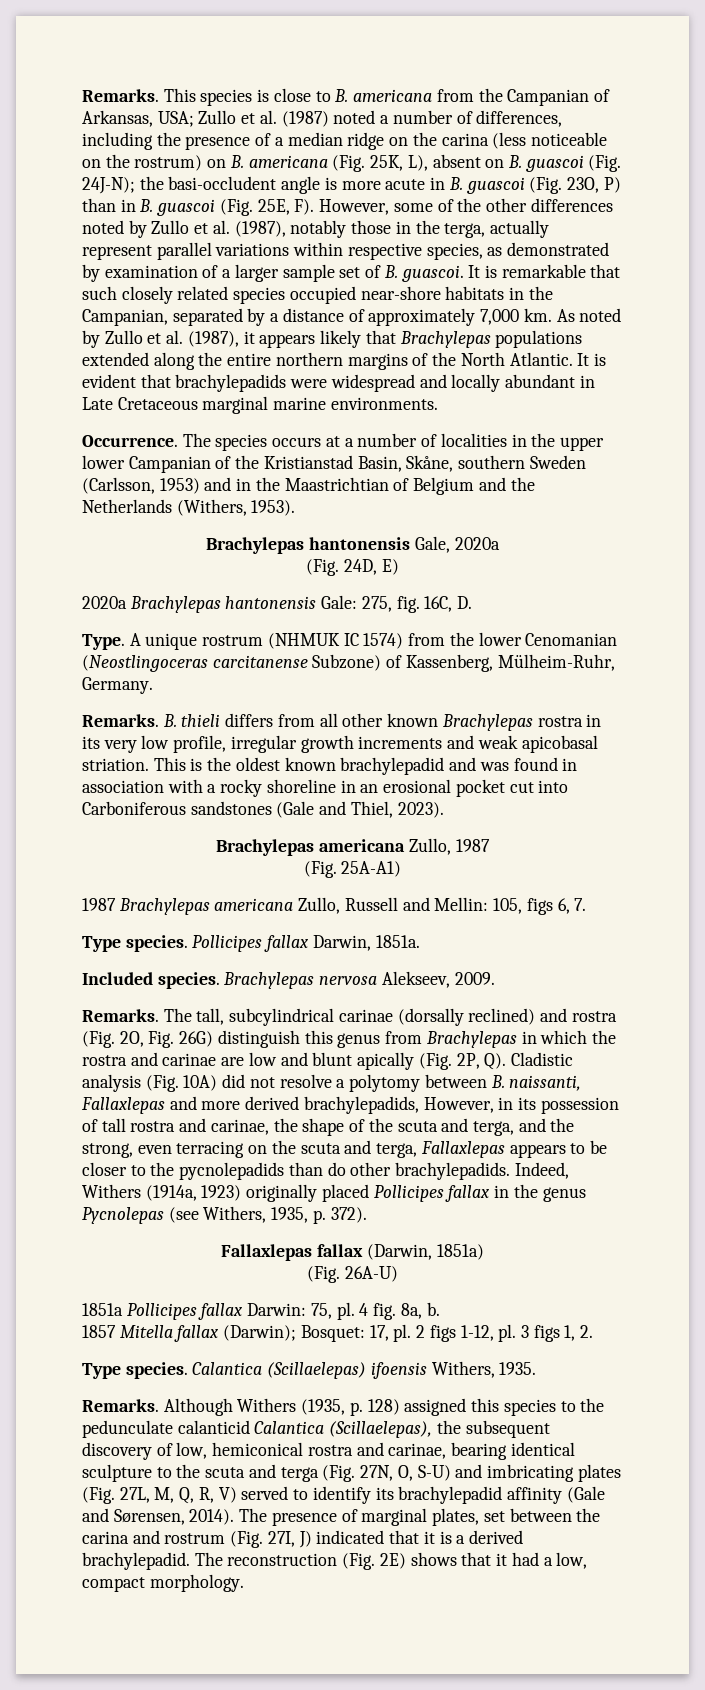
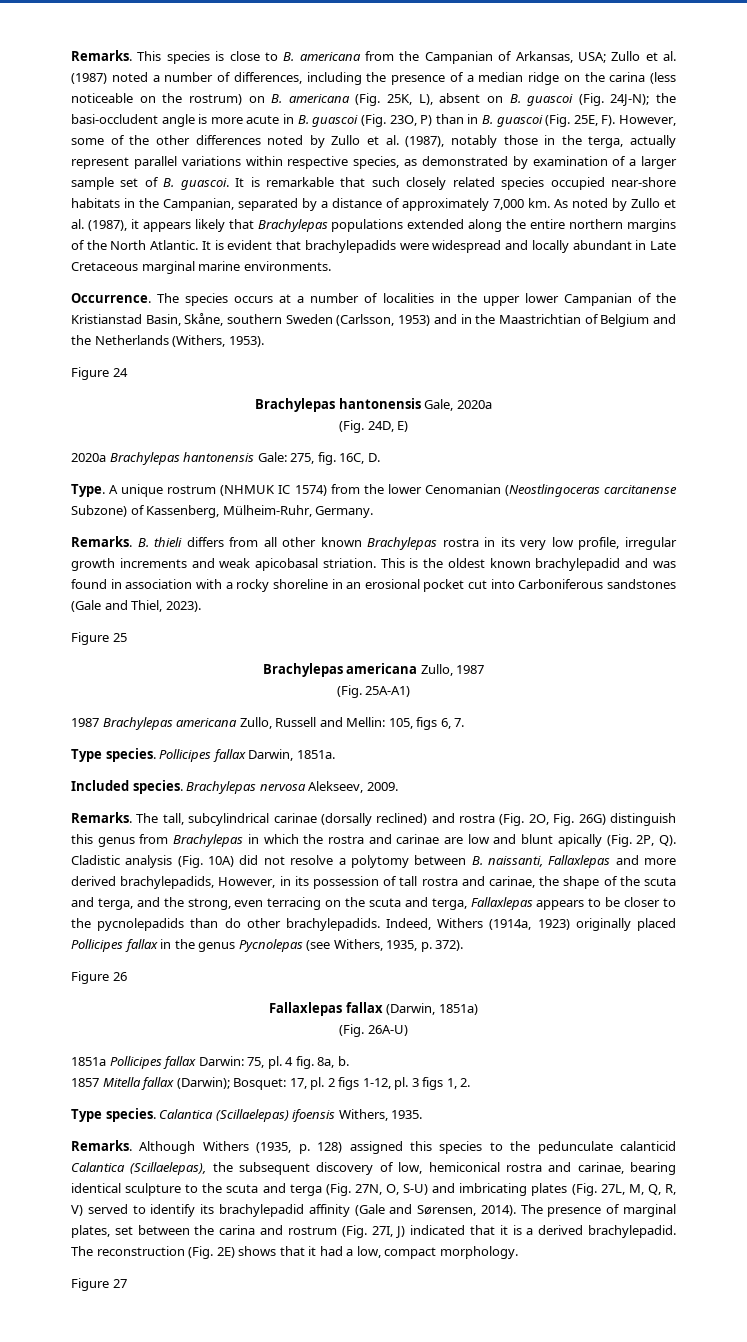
+ Figure 24
+ Figure 25
+ Figure 26
+ Figure 27

